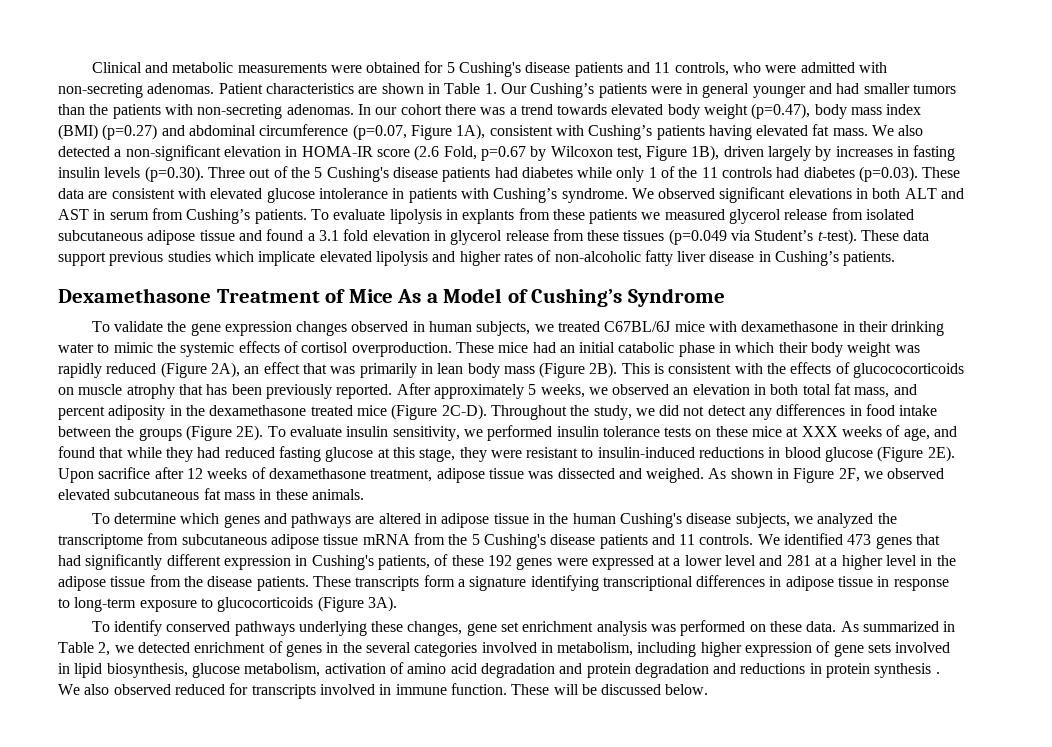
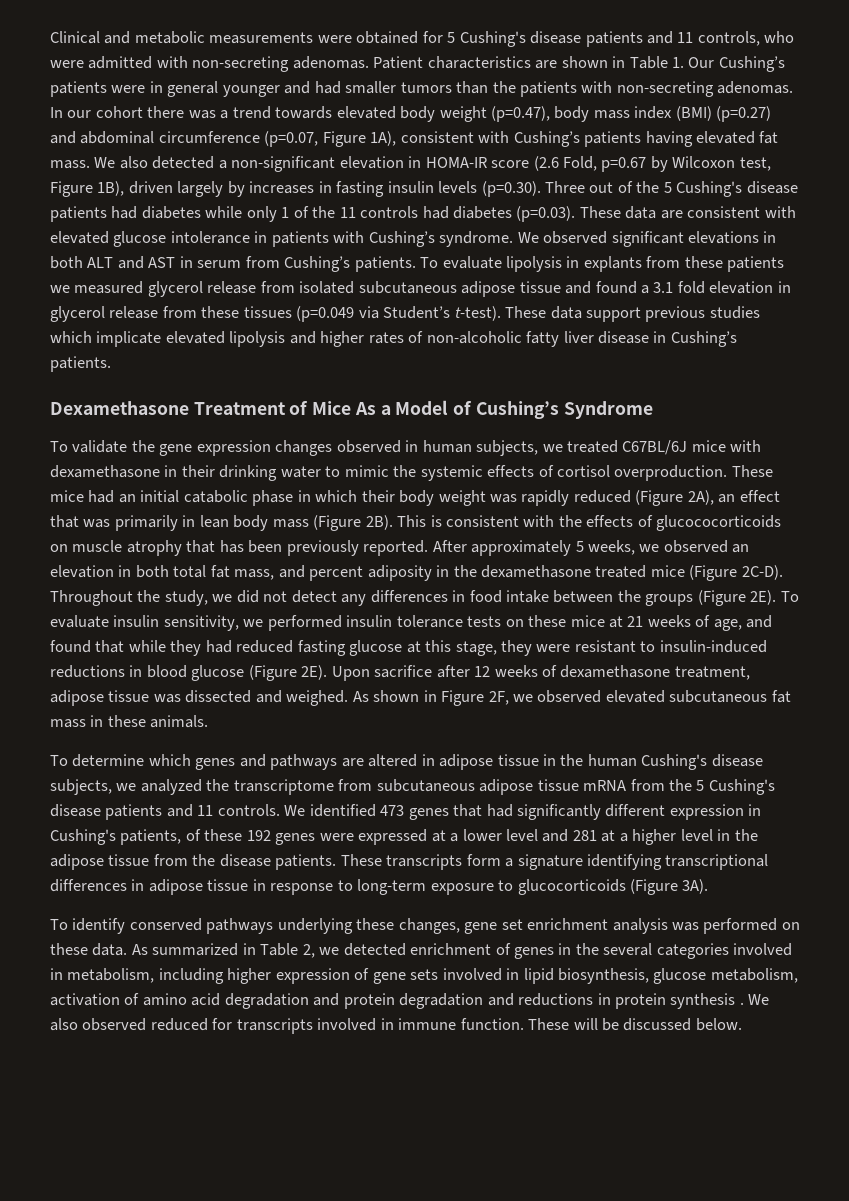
- To evaluate insulin sensitivity, we performed insulin tolerance tests on these mice at XXX weeks of age, and found that while they had reduced fasting glucose at this stage, they were resistant to insulin-induced reductions in blood glucose (Figure 2E).
+ To evaluate insulin sensitivity, we performed insulin tolerance tests on these mice at 21 weeks of age, and found that while they had reduced fasting glucose at this stage, they were resistant to insulin-induced reductions in blood glucose (Figure 2E).

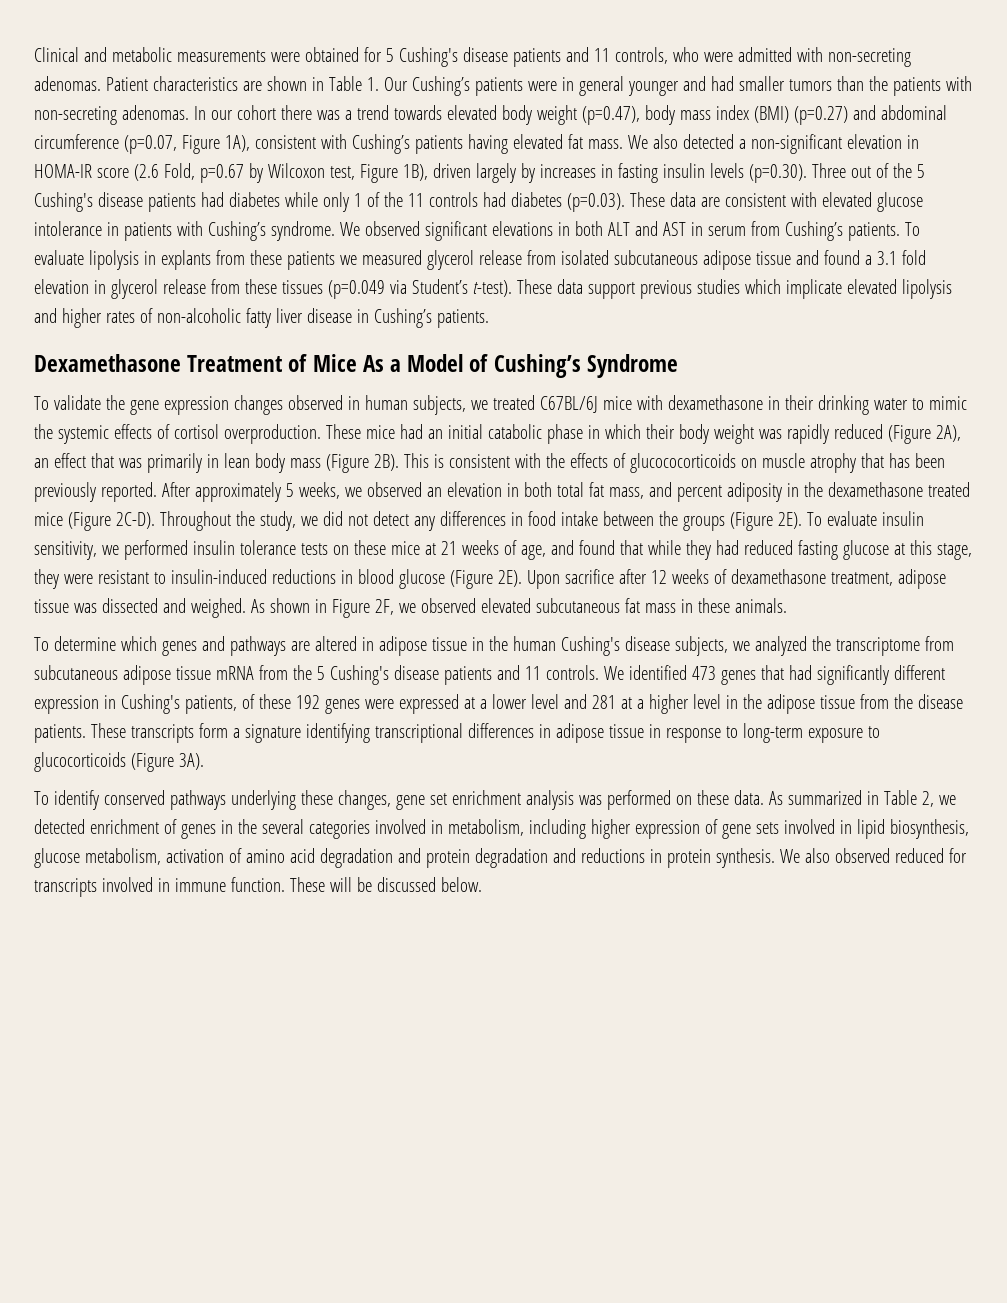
- As summarized in Table 2, we detected enrichment of genes in the several categories involved in metabolism, including higher expression of gene sets involved in lipid biosynthesis, glucose metabolism, activation of amino acid degradation and protein degradation and reductions in protein synthesis .
+ As summarized in Table 2, we detected enrichment of genes in the several categories involved in metabolism, including higher expression of gene sets involved in lipid biosynthesis, glucose metabolism, activation of amino acid degradation and protein degradation and reductions in protein synthesis.

